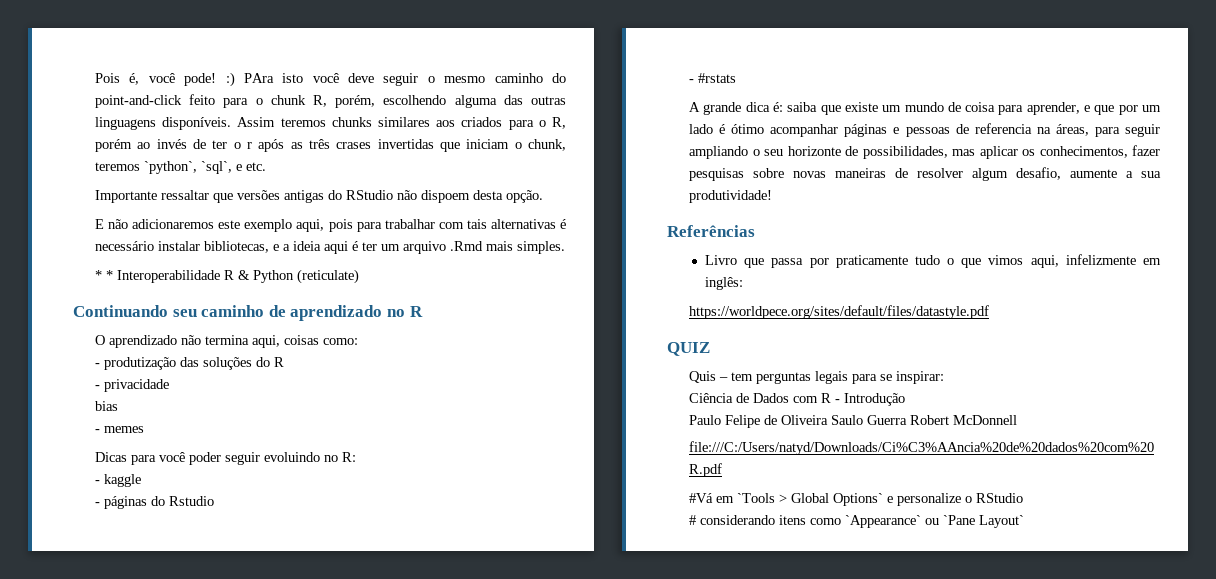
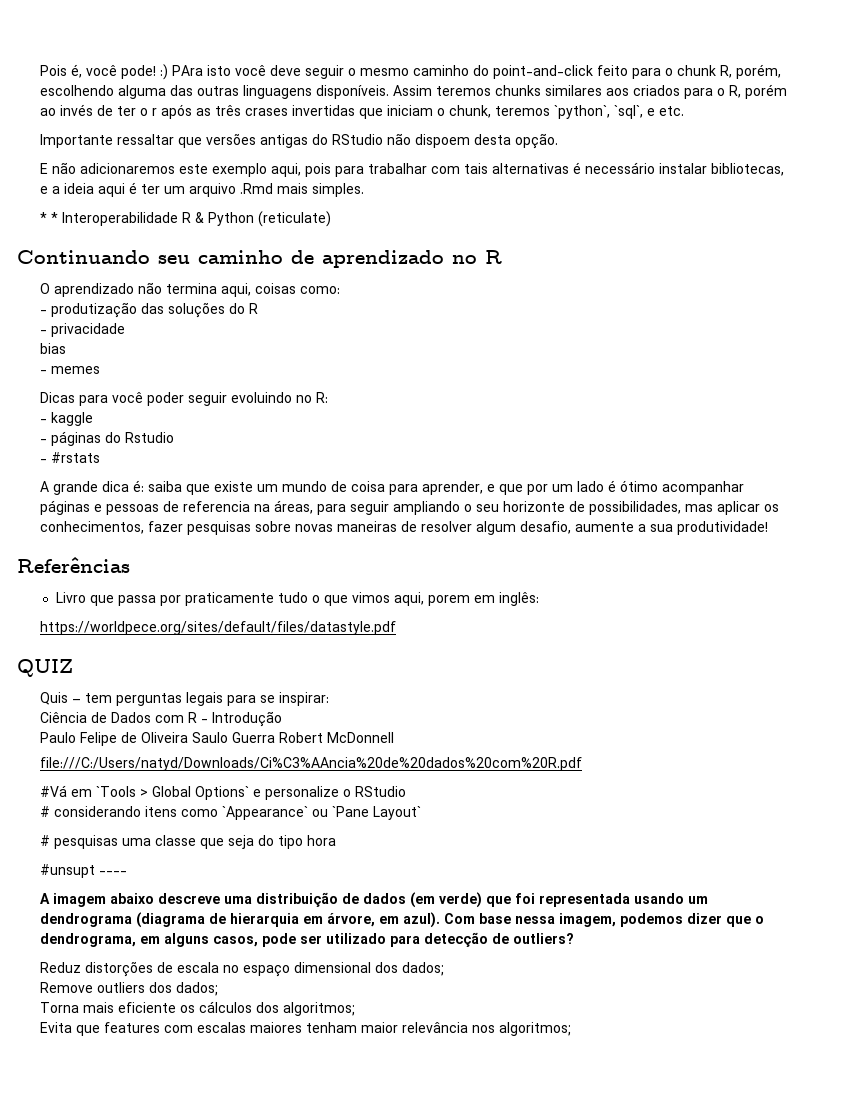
- Livro que passa por praticamente tudo o que vimos aqui, infelizmente em inglês:
+ Livro que passa por praticamente tudo o que vimos aqui, porem em inglês:
+ # pesquisas uma classe que seja do tipo hora
+ #unsupt ----
+ A imagem abaixo descreve uma distribuição de dados (em verde) que foi representada usando um dendrograma (diagrama de hierarquia em árvore, em azul). Com base nessa imagem, podemos dizer que o dendrograma, em alguns casos, pode ser utilizado para detecção de outliers?
+ Reduz distorções de escala no espaço dimensional dos dados;
+ Remove outliers dos dados;
+ Torna mais eficiente os cálculos dos algoritmos;
+ Evita que features com escalas maiores tenham maior relevância nos algoritmos;

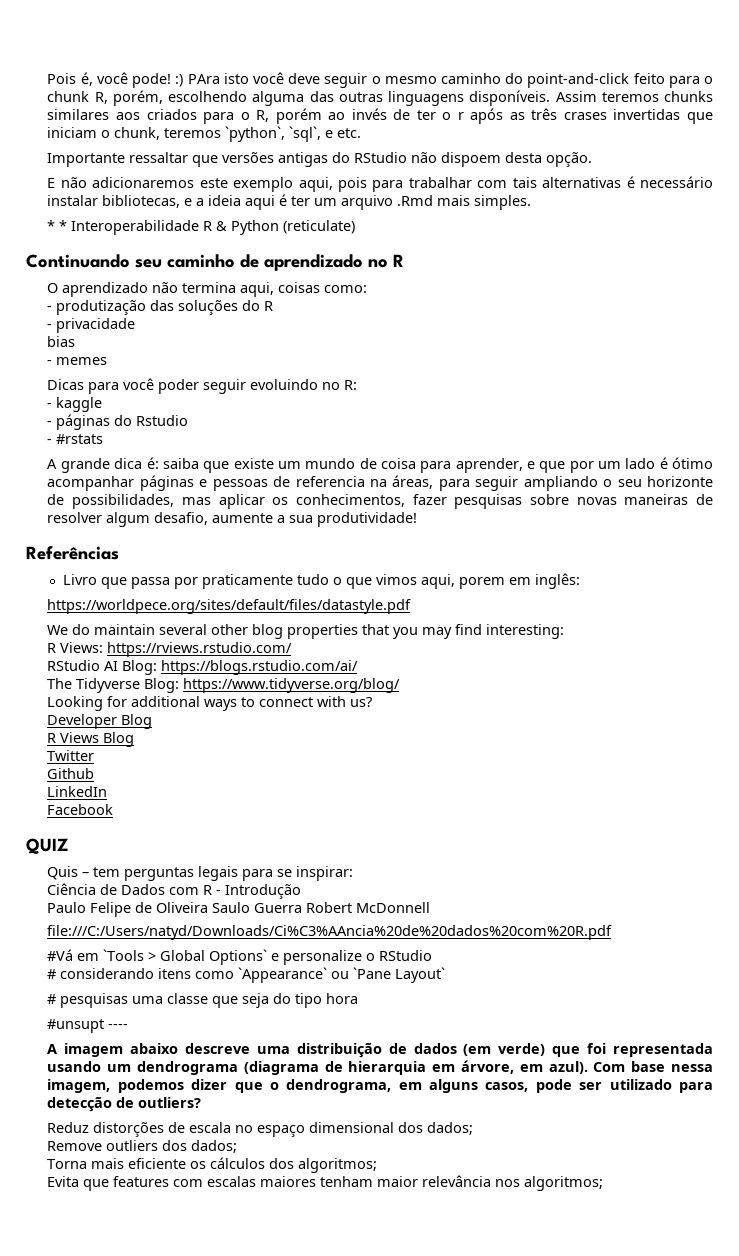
+ We do maintain several other blog properties that you may find interesting:
+ R Views: https://rviews.rstudio.com/
+ RStudio AI Blog: https://blogs.rstudio.com/ai/
+ The Tidyverse Blog: https://www.tidyverse.org/blog/
+ Looking for additional ways to connect with us?
+ Developer Blog
+ R Views Blog
+ Twitter
+ Github
+ LinkedIn
+ Facebook

